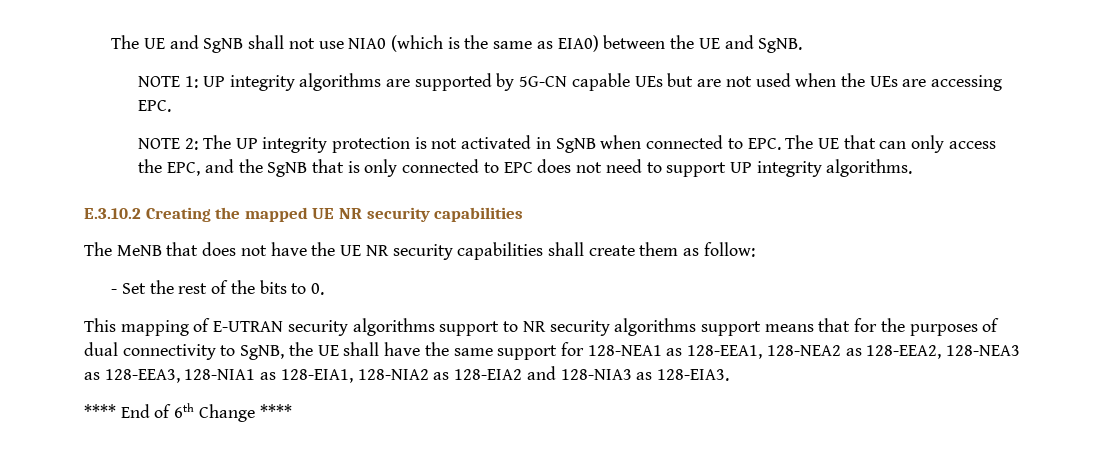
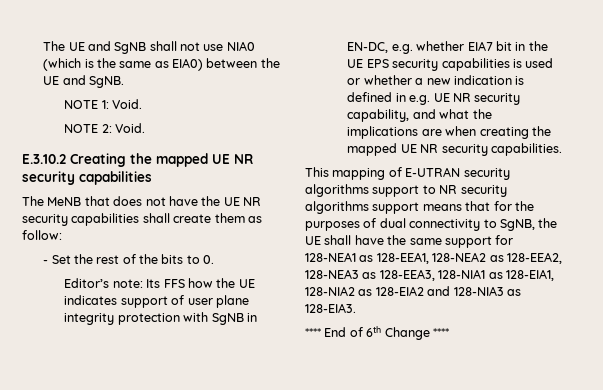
- NOTE 1: UP integrity algorithms are supported by 5G-CN capable UEs but are not used when the UEs are accessing EPC.
- NOTE 2: The UP integrity protection is not activated in SgNB when connected to EPC. The UE that can only access the EPC, and the SgNB that is only connected to EPC does not need to support UP integrity algorithms.
+ NOTE 1: Void.
+ NOTE 2: Void.
+ Editor’s note: Its FFS how the UE indicates support of user plane integrity protection with SgNB in EN-DC, e.g. whether EIA7 bit in the UE EPS security capabilities is used or whether a new indication is defined in e.g. UE NR security capability, and what the implications are when creating the mapped UE NR security capabilities.

